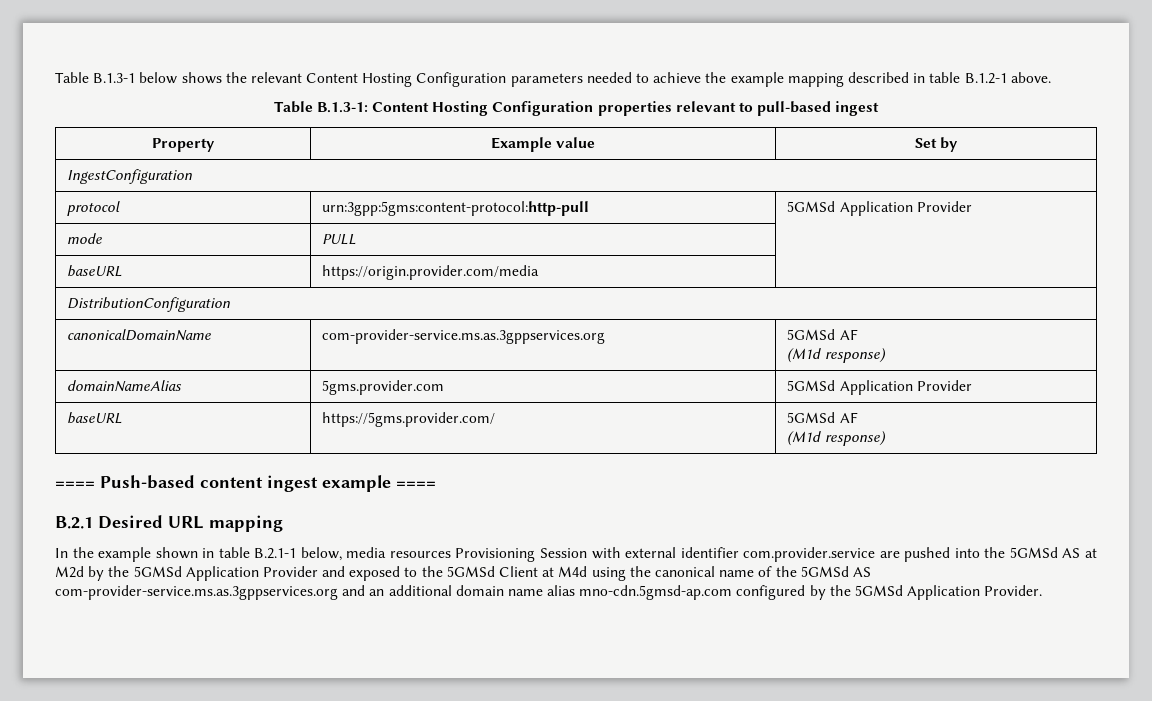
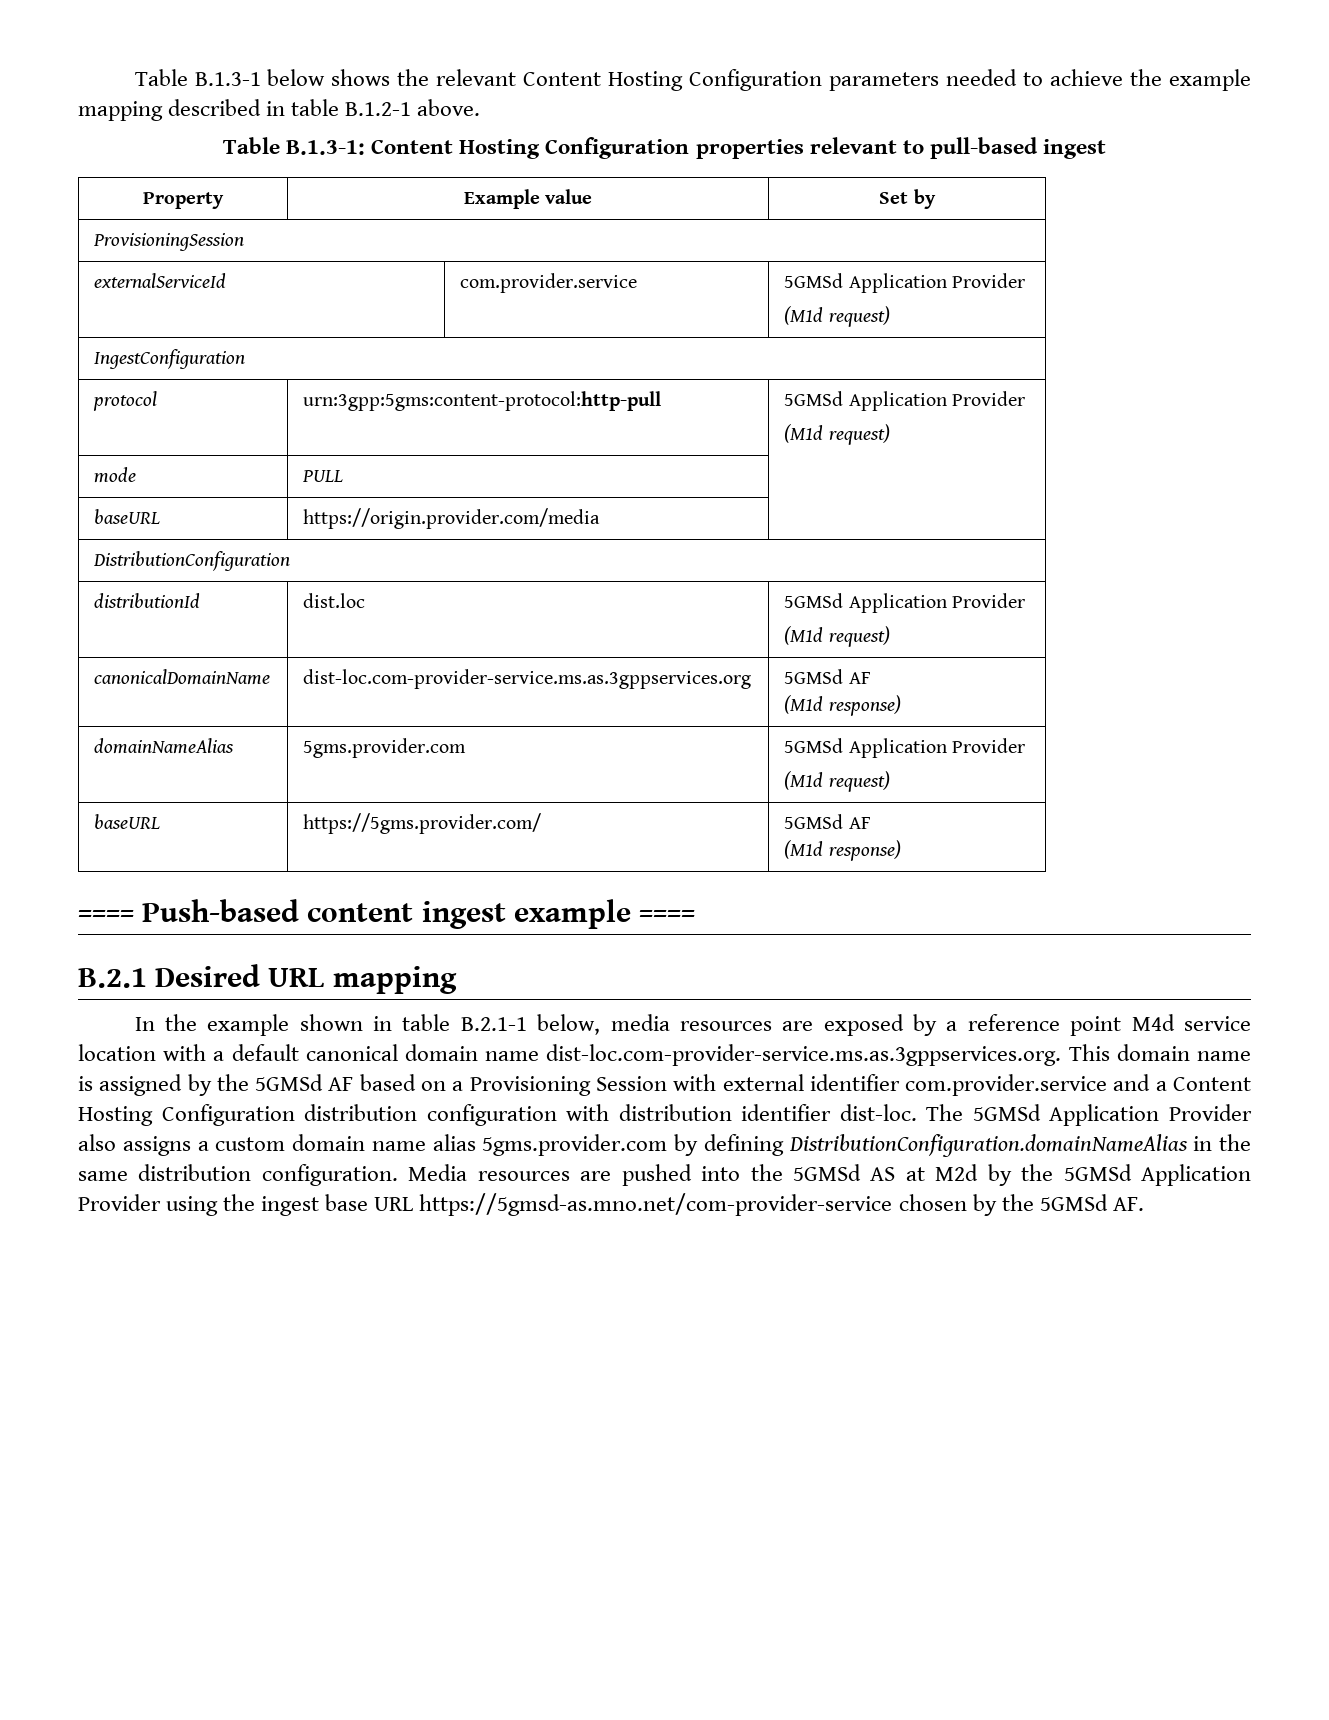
+ ProvisioningSession
+ externalServiceId | com.provider.service | 5GMSd Application Provider
+ (M1d request)
  protocol | urn:3gpp:5gms:content-protocol:http-pull | 5GMSd Application Provider
+ (M1d request)
+ distributionId | dist.loc | 5GMSd Application Provider
+ (M1d request)
- canonicalDomainName | com-provider-service.ms.as.3gppservices.org | 5GMSd AF
+ canonicalDomainName | dist-loc.com-provider-service.ms.as.3gppservices.org | 5GMSd AF
  domainNameAlias | 5gms.provider.com | 5GMSd Application Provider
+ (M1d request)
- In the example shown in table B.2.1-1 below, media resources Provisioning Session with external identifier com.provider.service are pushed into the 5GMSd AS at M2d by the 5GMSd Application Provider and exposed to the 5GMSd Client at M4d using the canonical name of the 5GMSd AS com-provider-service.ms.as.3gppservices.org and an additional domain name alias mno-cdn.5gmsd-ap.com configured by the 5GMSd Application Provider.
+ In the example shown in table B.2.1-1 below, media resources are exposed by a reference point M4d service location with a default canonical domain name dist-loc.com-provider-service.ms.as.3gppservices.org. This domain name is assigned by the 5GMSd AF based on a Provisioning Session with external identifier com.provider.service and a Content Hosting Configuration distribution configuration with distribution identifier dist-loc. The 5GMSd Application Provider also assigns a custom domain name alias 5gms.provider.com by defining DistributionConfiguration.domainNameAlias in the same distribution configuration. Media resources are pushed into the 5GMSd AS at M2d by the 5GMSd Application Provider using the ingest base URL https://5gmsd-as.mno.net/com-provider-service chosen by the 5GMSd AF.

